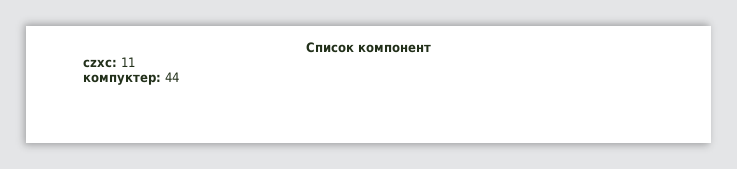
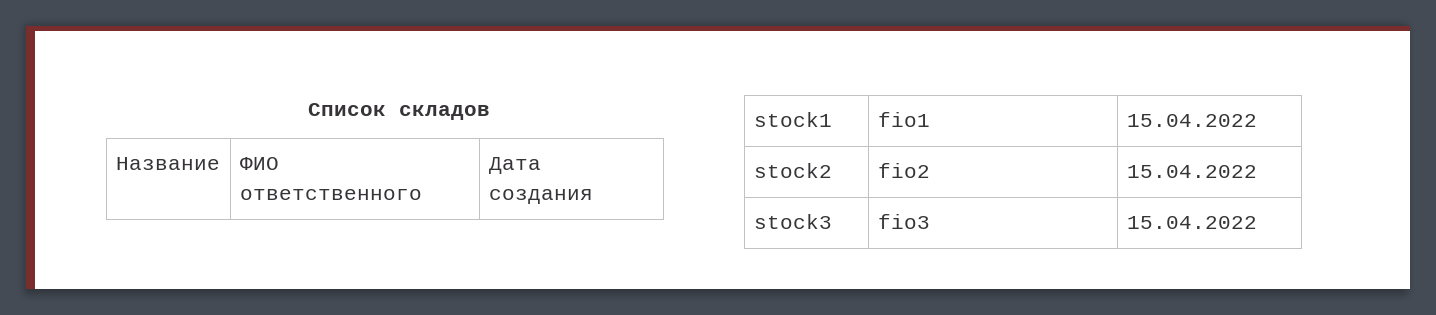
- Список компонент
- czxc: 11
- компуктер: 44
+ Список складов
+ Название | ФИО ответственного | Дата создания
+ stock1 | fio1 | 15.04.2022
+ stock2 | fio2 | 15.04.2022
+ stock3 | fio3 | 15.04.2022

